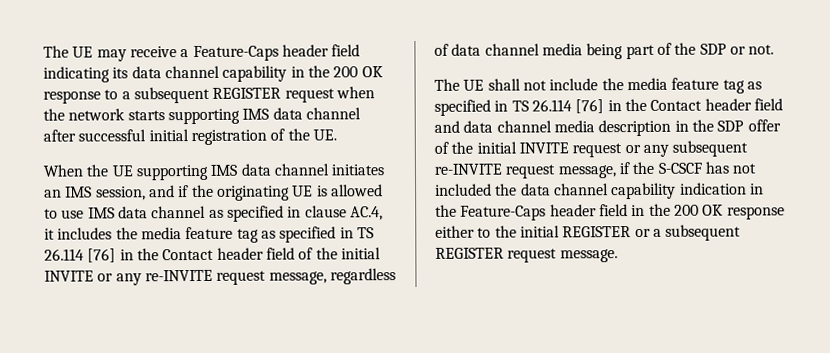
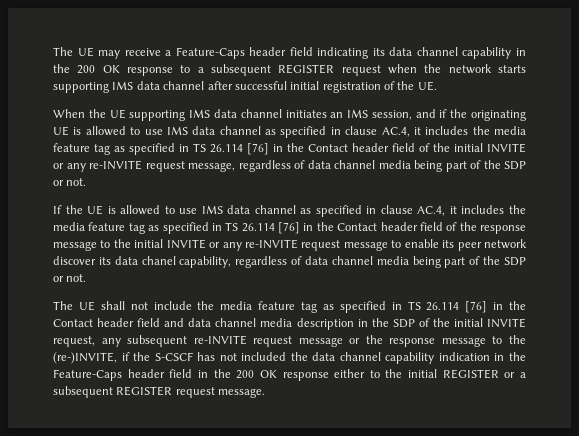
+ If the UE is allowed to use IMS data channel as specified in clause AC.4, it includes the media feature tag as specified in TS 26.114 [76] in the Contact header field of the response message to the initial INVITE or any re-INVITE request message to enable its peer network discover its data chanel capability, regardless of data channel media being part of the SDP or not.
- The UE shall not include the media feature tag as specified in TS 26.114 [76] in the Contact header field and data channel media description in the SDP offer of the initial INVITE request or any subsequent re-INVITE request message, if the S-CSCF has not included the data channel capability indication in the Feature-Caps header field in the 200 OK response either to the initial REGISTER or a subsequent REGISTER request message.
+ The UE shall not include the media feature tag as specified in TS 26.114 [76] in the Contact header field and data channel media description in the SDP of the initial INVITE request, any subsequent re-INVITE request message or the response message to the (re-)INVITE, if the S-CSCF has not included the data channel capability indication in the Feature-Caps header field in the 200 OK response either to the initial REGISTER or a subsequent REGISTER request message.

